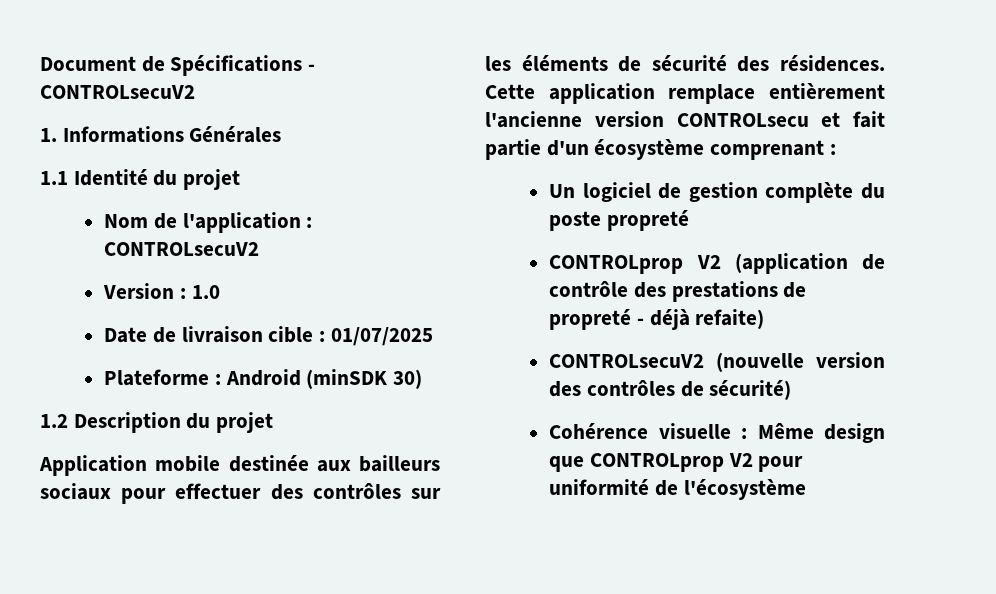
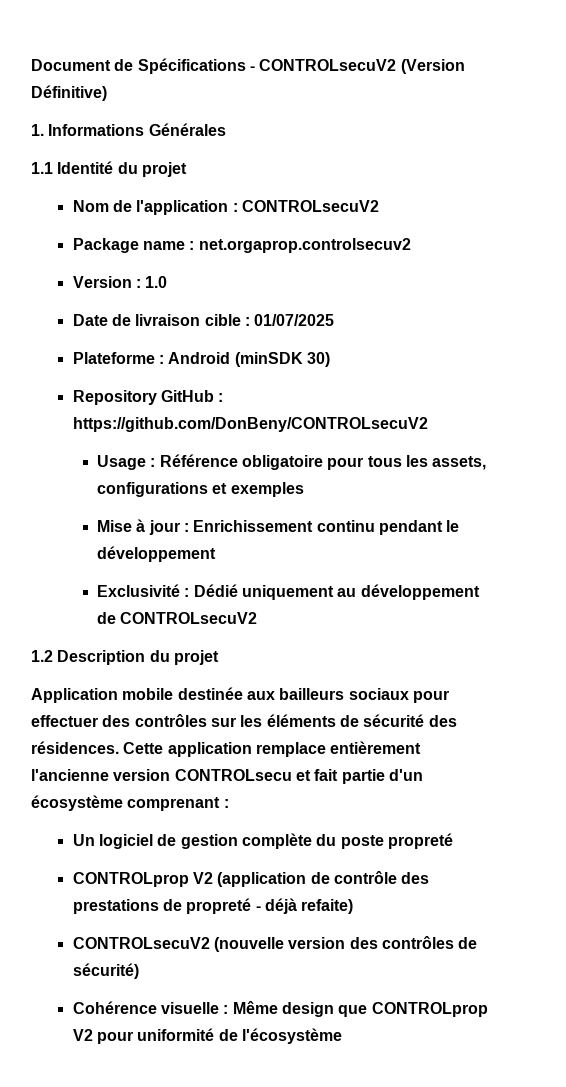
- Document de Spécifications - CONTROLsecuV2
+ Document de Spécifications - CONTROLsecuV2 (Version Définitive)
+ Package name : net.orgaprop.controlsecuv2
+ Repository GitHub : https://github.com/DonBeny/CONTROLsecuV2
+ Usage : Référence obligatoire pour tous les assets, configurations et exemples
+ Mise à jour : Enrichissement continu pendant le développement
+ Exclusivité : Dédié uniquement au développement de CONTROLsecuV2

